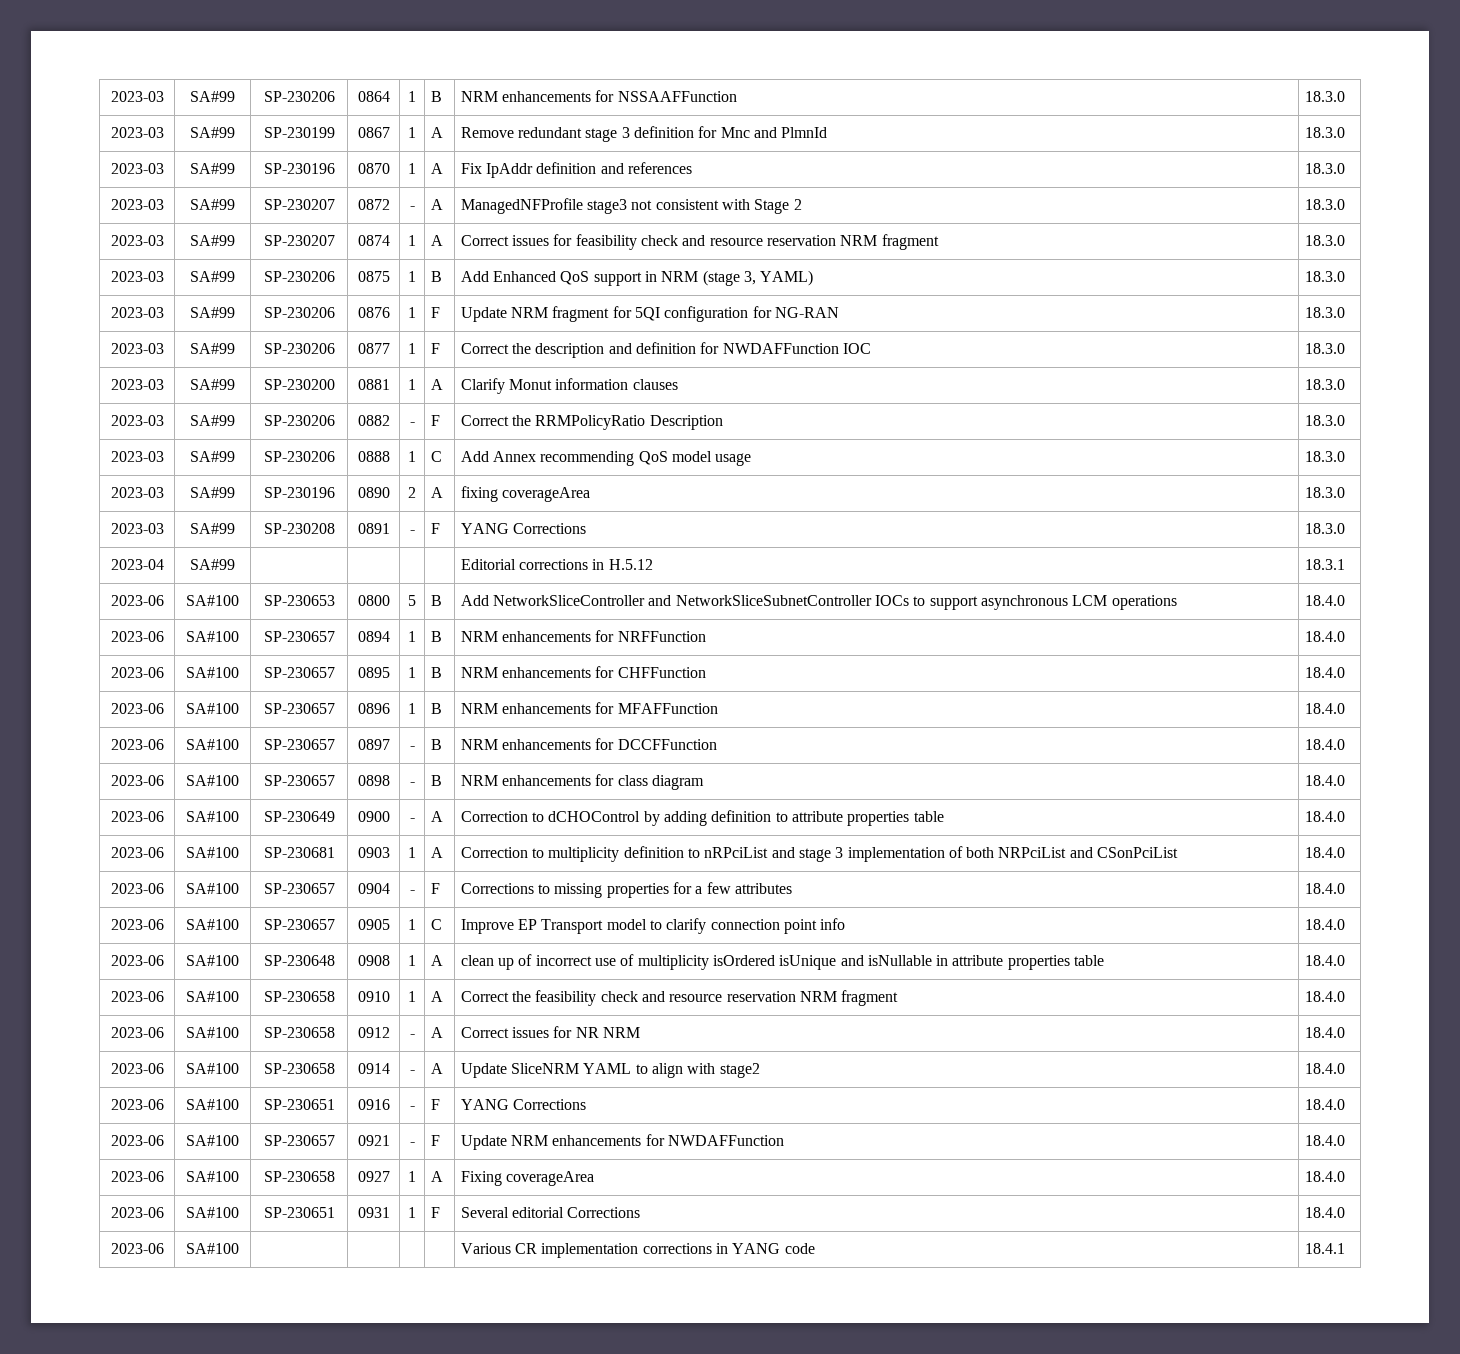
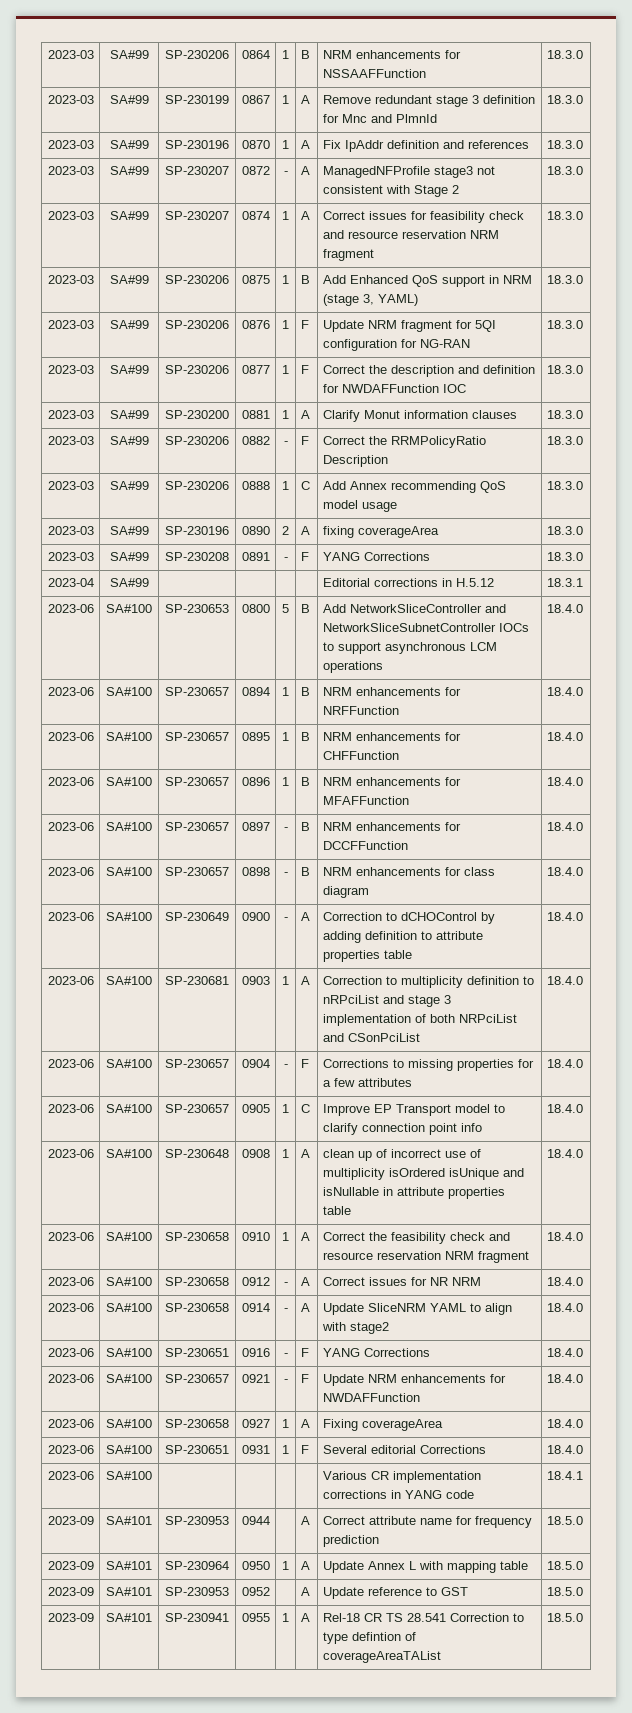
+ 2023-09 | SA#101 | SP-230953 | 0944 | | A | Correct attribute name for frequency prediction | 18.5.0
+ 2023-09 | SA#101 | SP-230964 | 0950 | 1 | A | Update Annex L with mapping table | 18.5.0
+ 2023-09 | SA#101 | SP-230953 | 0952 | | A | Update reference to GST | 18.5.0
+ 2023-09 | SA#101 | SP-230941 | 0955 | 1 | A | Rel-18 CR TS 28.541 Correction to type defintion of coverageAreaTAList | 18.5.0

